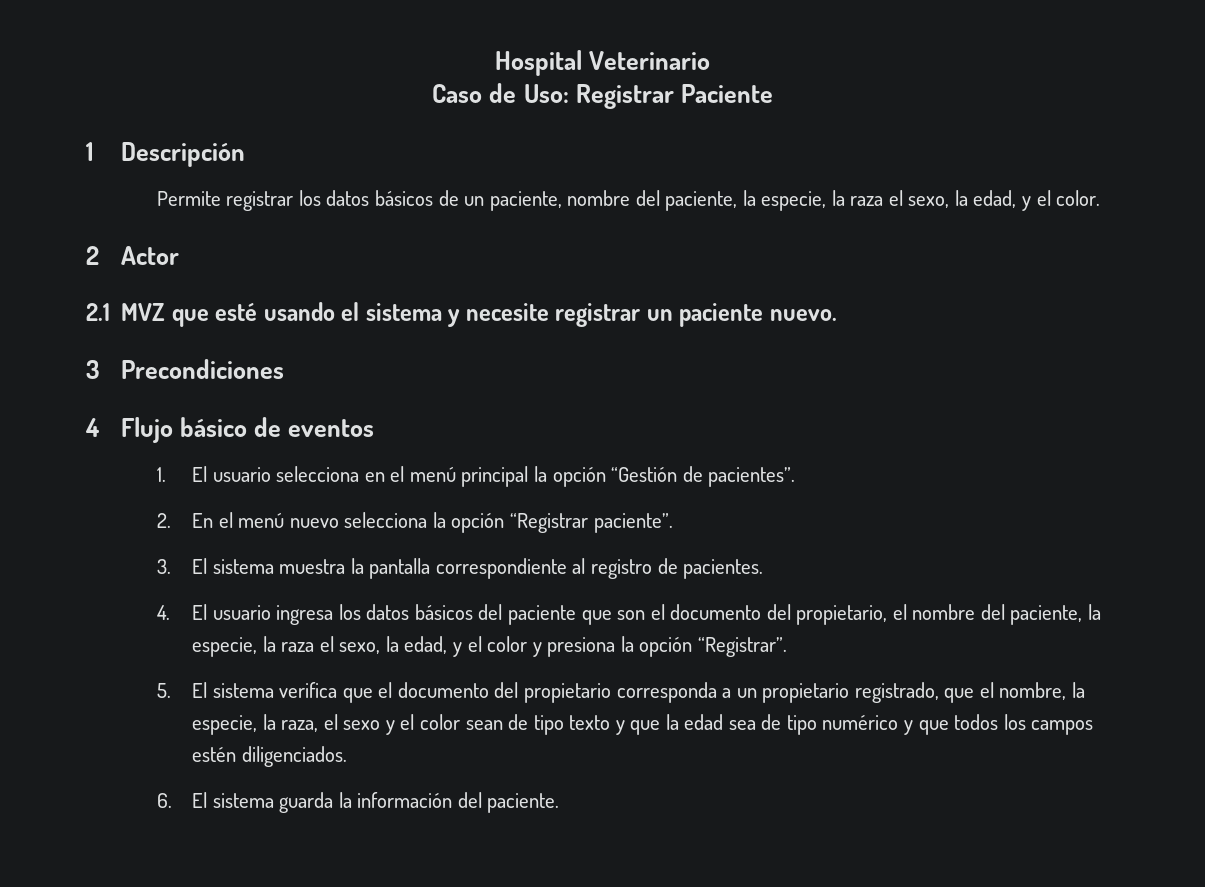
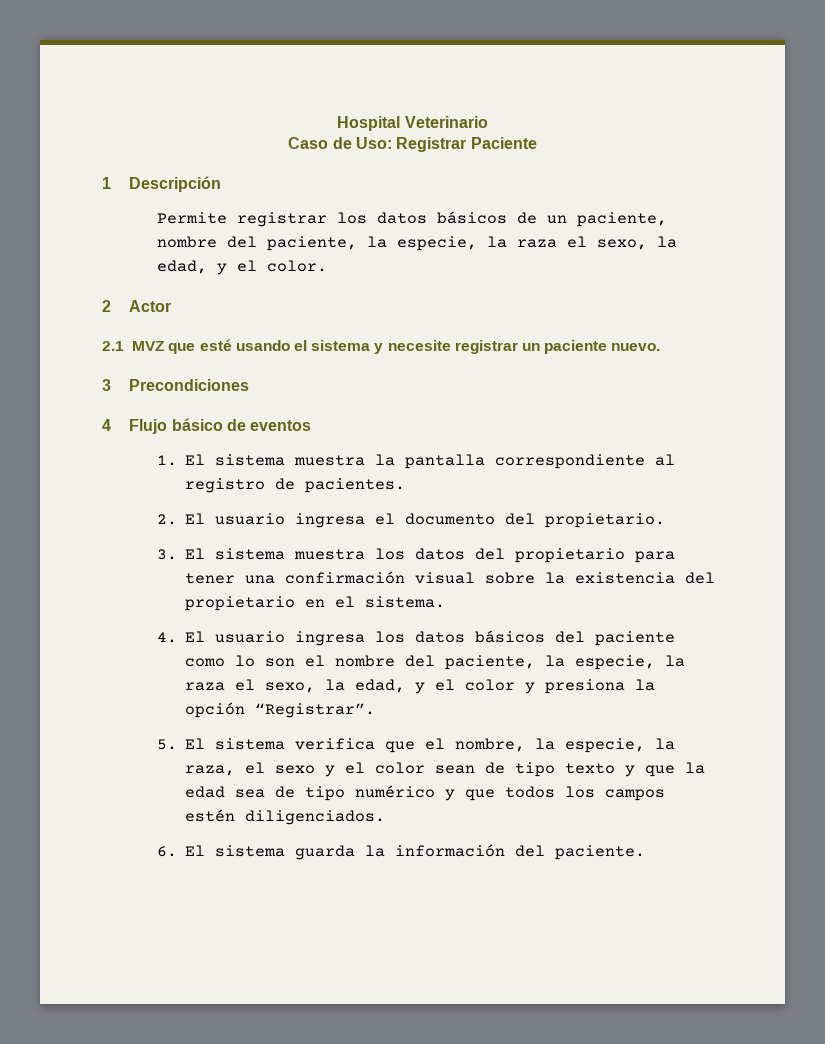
- 1. El usuario selecciona en el menú principal la opción “Gestión de pacientes”.
- 2. En el menú nuevo selecciona la opción “Registrar paciente”.
- 3. El sistema muestra la pantalla correspondiente al registro de pacientes.
+ 1. El sistema muestra la pantalla correspondiente al registro de pacientes.
- 4. El usuario ingresa los datos básicos del paciente que son el documento del propietario, el nombre del paciente, la especie, la raza el sexo, la edad, y el color y presiona la opción “Registrar”.
+ 2. El usuario ingresa el documento del propietario.
+ 3. El sistema muestra los datos del propietario para tener una confirmación visual sobre la existencia del propietario en el sistema.
+ 4. El usuario ingresa los datos básicos del paciente como lo son el nombre del paciente, la especie, la raza el sexo, la edad, y el color y presiona la opción “Registrar”.
- 5. El sistema verifica que el documento del propietario corresponda a un propietario registrado, que el nombre, la especie, la raza, el sexo y el color sean de tipo texto y que la edad sea de tipo numérico y que todos los campos estén diligenciados.
+ 5. El sistema verifica que el nombre, la especie, la raza, el sexo y el color sean de tipo texto y que la edad sea de tipo numérico y que todos los campos estén diligenciados.

